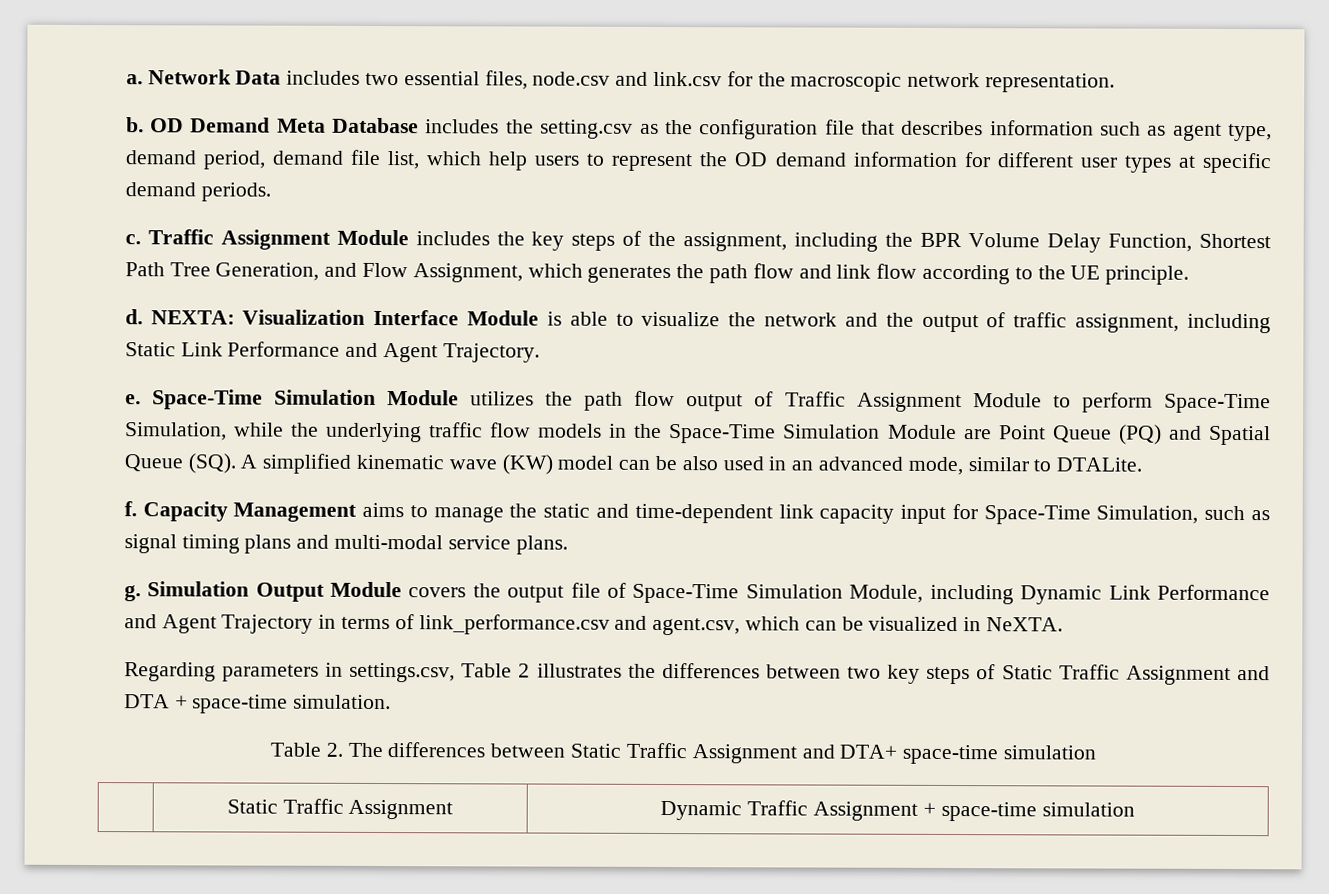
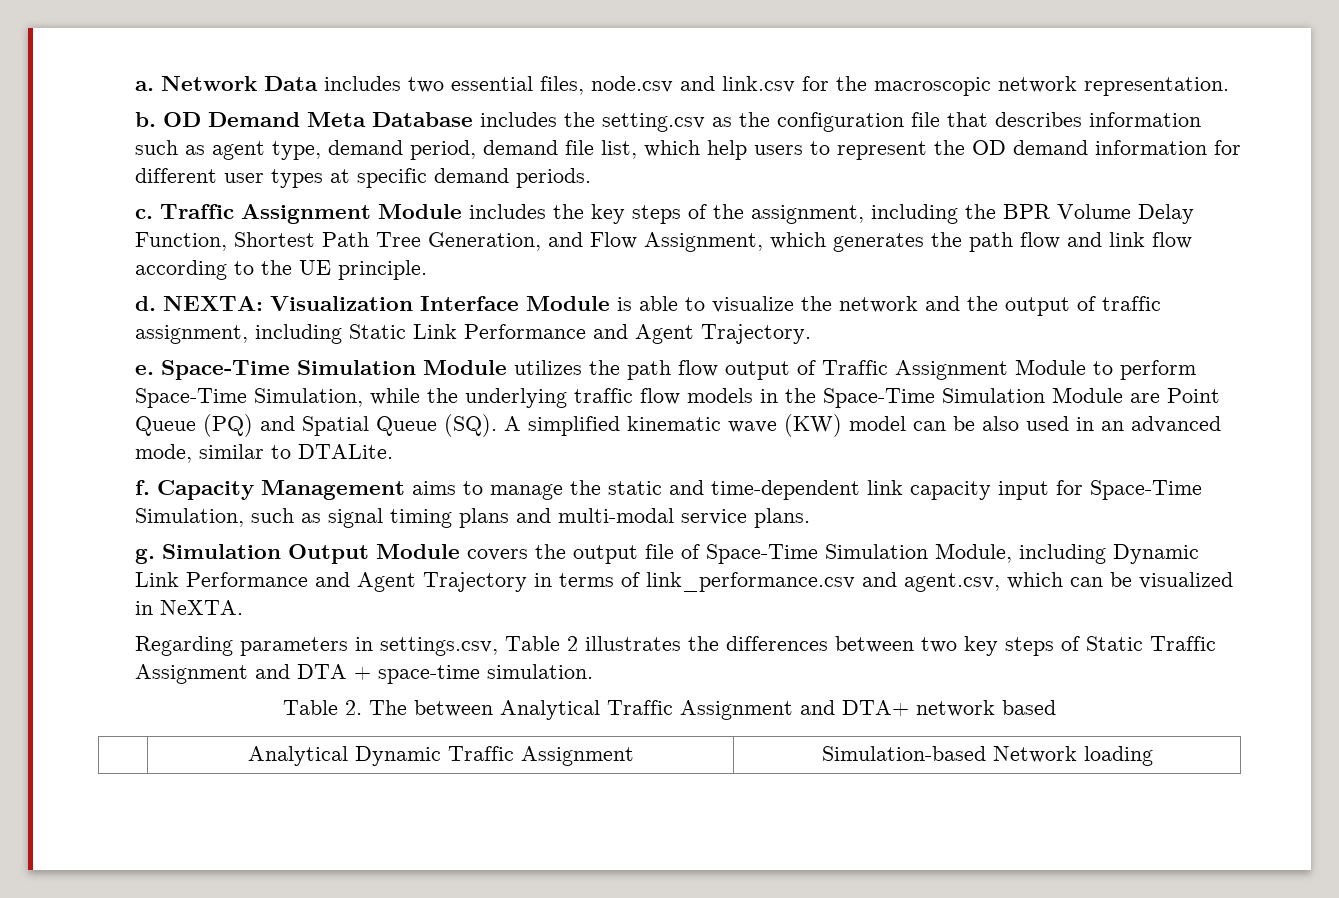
- Table 2. The differences between Static Traffic Assignment and DTA+ space-time simulation
- | Static Traffic Assignment | Dynamic Traffic Assignment + space-time simulation
+ Table 2. The between Analytical Traffic Assignment and DTA+ network based
+ | Analytical Dynamic Traffic Assignment | Simulation-based Network loading

